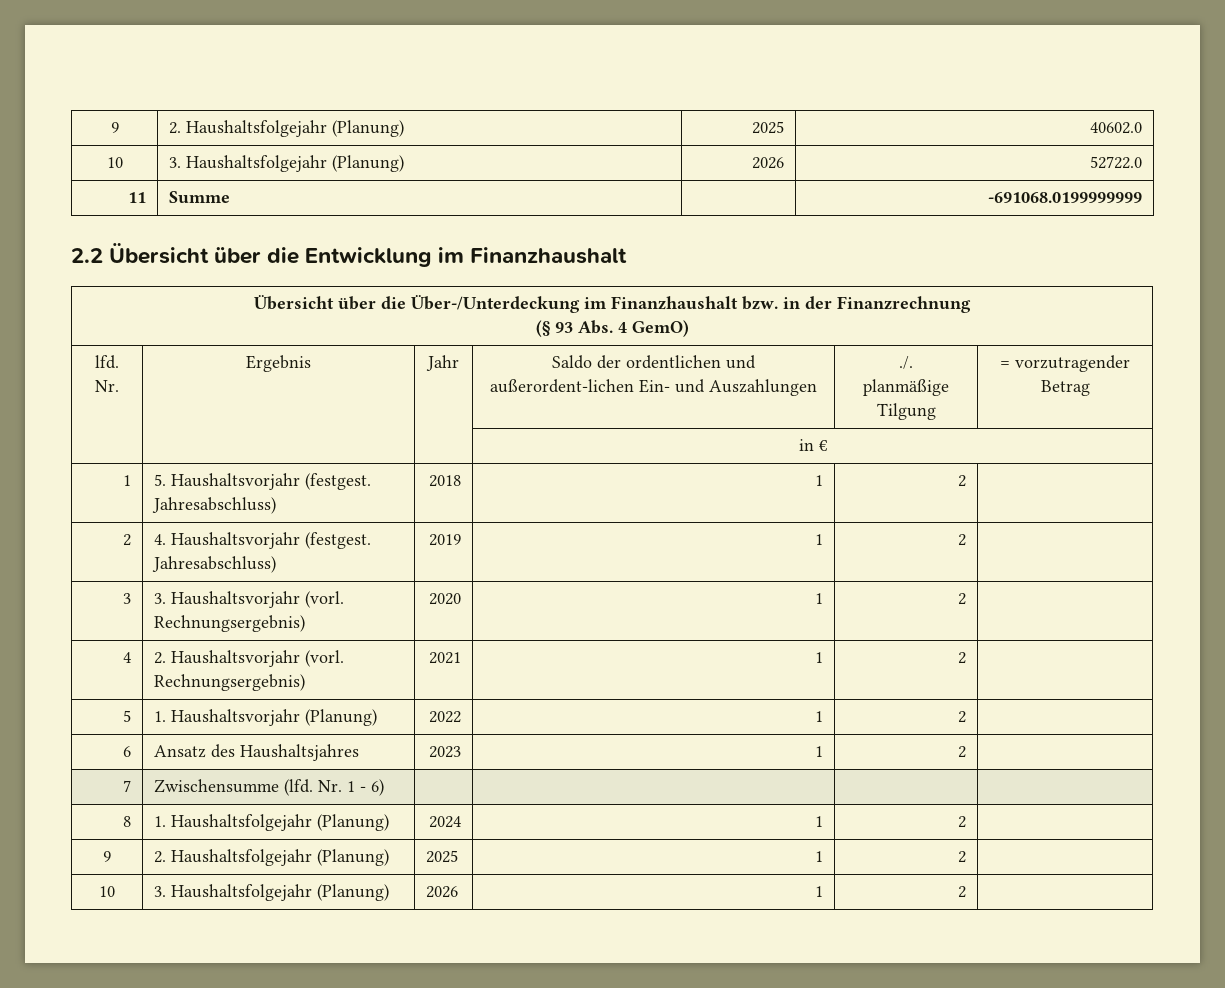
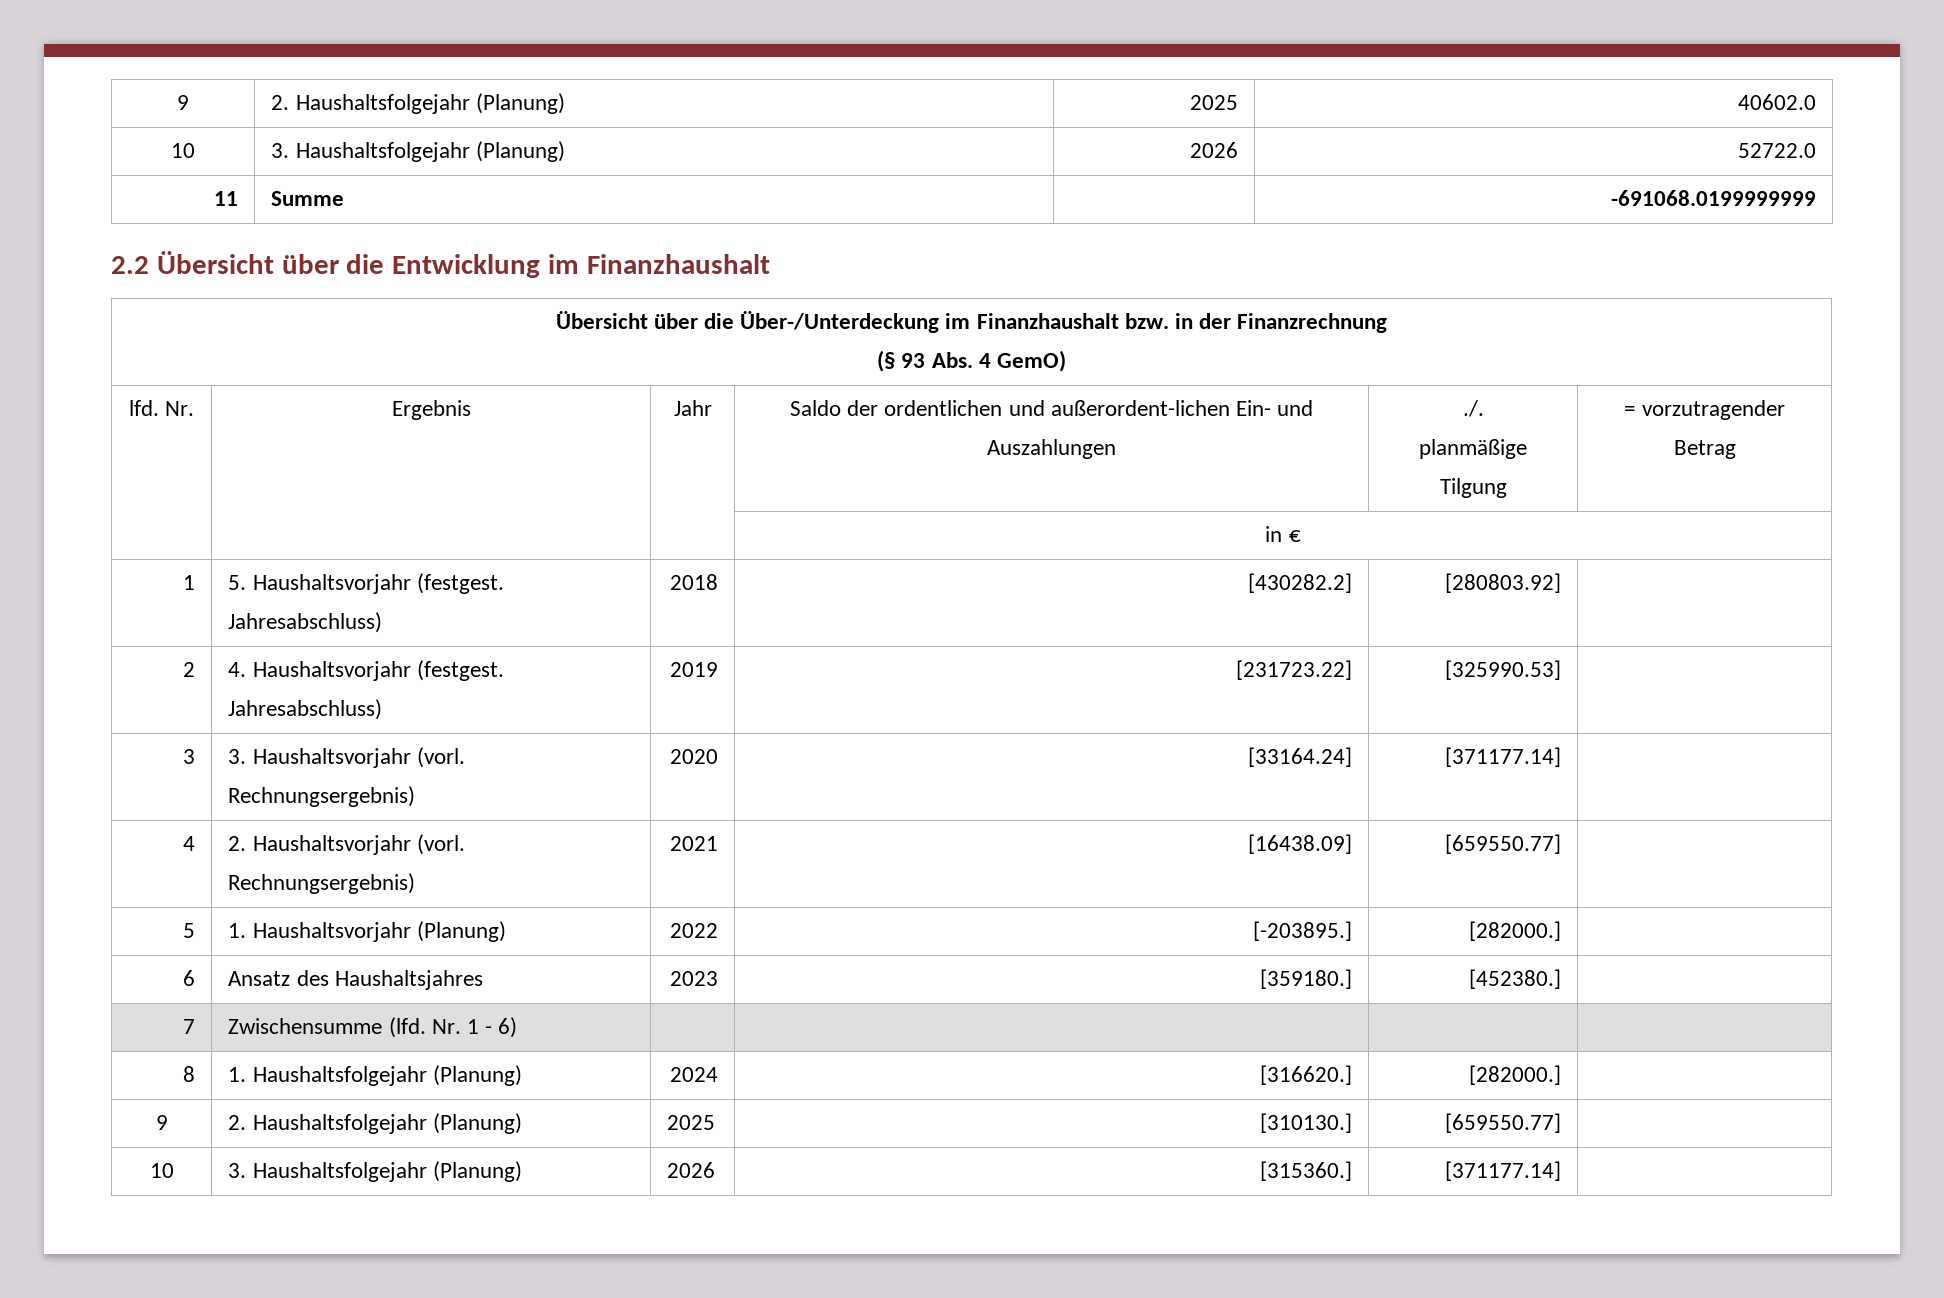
- 1 | 5. Haushaltsvorjahr (festgest. Jahresabschluss) | 2018 | 1 | 2 |
+ 1 | 5. Haushaltsvorjahr (festgest. Jahresabschluss) | 2018 | [430282.2] | [280803.92] |
- 2 | 4. Haushaltsvorjahr (festgest. Jahresabschluss) | 2019 | 1 | 2 |
+ 2 | 4. Haushaltsvorjahr (festgest. Jahresabschluss) | 2019 | [231723.22] | [325990.53] |
- 3 | 3. Haushaltsvorjahr (vorl. Rechnungsergebnis) | 2020 | 1 | 2 |
+ 3 | 3. Haushaltsvorjahr (vorl. Rechnungsergebnis) | 2020 | [33164.24] | [371177.14] |
- 4 | 2. Haushaltsvorjahr (vorl. Rechnungsergebnis) | 2021 | 1 | 2 |
+ 4 | 2. Haushaltsvorjahr (vorl. Rechnungsergebnis) | 2021 | [16438.09] | [659550.77] |
- 5 | 1. Haushaltsvorjahr (Planung) | 2022 | 1 | 2 |
+ 5 | 1. Haushaltsvorjahr (Planung) | 2022 | [-203895.] | [282000.] |
- 6 | Ansatz des Haushaltsjahres | 2023 | 1 | 2 |
+ 6 | Ansatz des Haushaltsjahres | 2023 | [359180.] | [452380.] |
- 8 | 1. Haushaltsfolgejahr (Planung) | 2024 | 1 | 2 |
- 9 | 2. Haushaltsfolgejahr (Planung) | 2025 | 1 | 2 |
- 10 | 3. Haushaltsfolgejahr (Planung) | 2026 | 1 | 2 |
+ 8 | 1. Haushaltsfolgejahr (Planung) | 2024 | [316620.] | [282000.] |
+ 9 | 2. Haushaltsfolgejahr (Planung) | 2025 | [310130.] | [659550.77] |
+ 10 | 3. Haushaltsfolgejahr (Planung) | 2026 | [315360.] | [371177.14] |

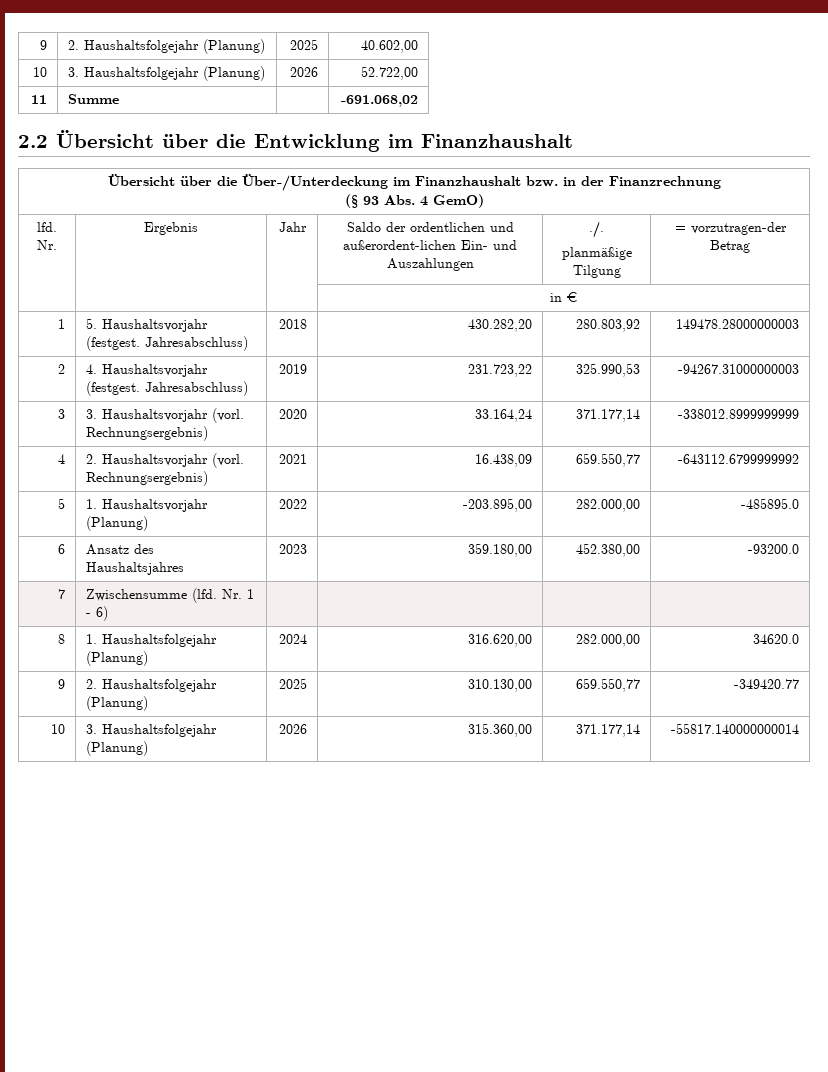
- 9 | 2. Haushaltsfolgejahr (Planung) | 2025 | 40602.0
- 10 | 3. Haushaltsfolgejahr (Planung) | 2026 | 52722.0
+ 9 | 2. Haushaltsfolgejahr (Planung) | 2025 | 40.602,00
+ 10 | 3. Haushaltsfolgejahr (Planung) | 2026 | 52.722,00
- 11 | Summe | | -691068.0199999999
+ 11 | Summe | | -691.068,02
  lfd. Nr. | Ergebnis | Jahr | Saldo der ordentlichen und außerordent-lichen Ein- und Auszahlungen | ./.
- planmäßige Tilgung | = vorzutragender Betrag
+ planmäßige Tilgung | = vorzutragen-der Betrag
- 1 | 5. Haushaltsvorjahr (festgest. Jahresabschluss) | 2018 | [430282.2] | [280803.92] |
+ 1 | 5. Haushaltsvorjahr (festgest. Jahresabschluss) | 2018 | 430.282,20 | 280.803,92 | 149478.28000000003
- 2 | 4. Haushaltsvorjahr (festgest. Jahresabschluss) | 2019 | [231723.22] | [325990.53] |
+ 2 | 4. Haushaltsvorjahr (festgest. Jahresabschluss) | 2019 | 231.723,22 | 325.990,53 | -94267.31000000003
- 3 | 3. Haushaltsvorjahr (vorl. Rechnungsergebnis) | 2020 | [33164.24] | [371177.14] |
+ 3 | 3. Haushaltsvorjahr (vorl. Rechnungsergebnis) | 2020 | 33.164,24 | 371.177,14 | -338012.8999999999
- 4 | 2. Haushaltsvorjahr (vorl. Rechnungsergebnis) | 2021 | [16438.09] | [659550.77] |
+ 4 | 2. Haushaltsvorjahr (vorl. Rechnungsergebnis) | 2021 | 16.438,09 | 659.550,77 | -643112.6799999992
- 5 | 1. Haushaltsvorjahr (Planung) | 2022 | [-203895.] | [282000.] |
+ 5 | 1. Haushaltsvorjahr (Planung) | 2022 | -203.895,00 | 282.000,00 | -485895.0
- 6 | Ansatz des Haushaltsjahres | 2023 | [359180.] | [452380.] |
+ 6 | Ansatz des Haushaltsjahres | 2023 | 359.180,00 | 452.380,00 | -93200.0
- 8 | 1. Haushaltsfolgejahr (Planung) | 2024 | [316620.] | [282000.] |
- 9 | 2. Haushaltsfolgejahr (Planung) | 2025 | [310130.] | [659550.77] |
- 10 | 3. Haushaltsfolgejahr (Planung) | 2026 | [315360.] | [371177.14] |
+ 8 | 1. Haushaltsfolgejahr (Planung) | 2024 | 316.620,00 | 282.000,00 | 34620.0
+ 9 | 2. Haushaltsfolgejahr (Planung) | 2025 | 310.130,00 | 659.550,77 | -349420.77
+ 10 | 3. Haushaltsfolgejahr (Planung) | 2026 | 315.360,00 | 371.177,14 | -55817.140000000014

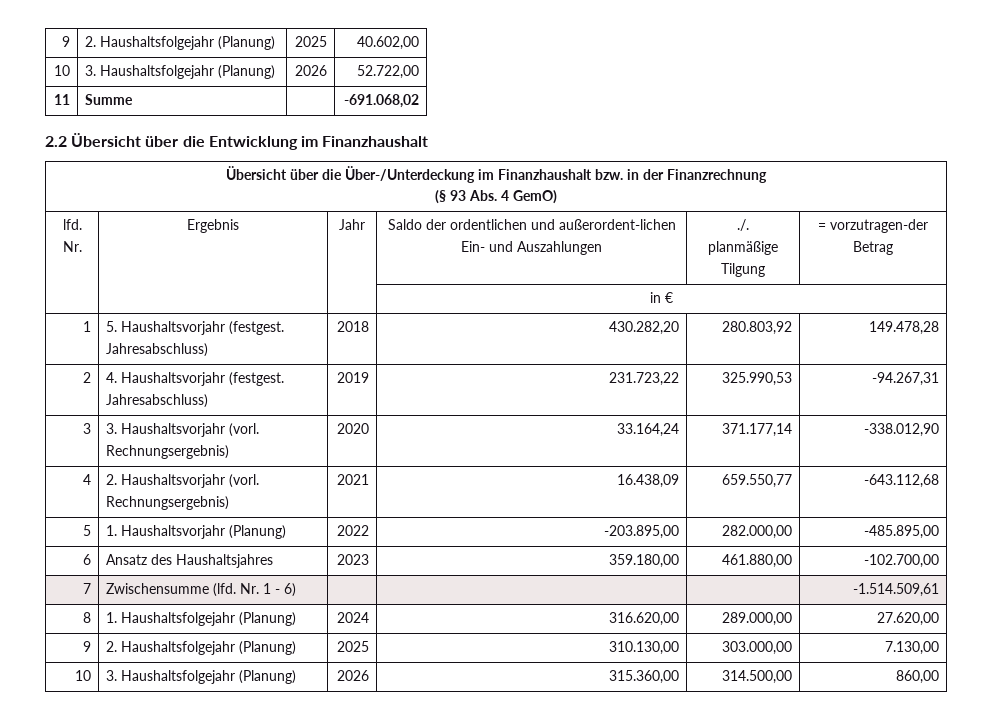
- 1 | 5. Haushaltsvorjahr (festgest. Jahresabschluss) | 2018 | 430.282,20 | 280.803,92 | 149478.28000000003
+ 1 | 5. Haushaltsvorjahr (festgest. Jahresabschluss) | 2018 | 430.282,20 | 280.803,92 | 149.478,28
- 2 | 4. Haushaltsvorjahr (festgest. Jahresabschluss) | 2019 | 231.723,22 | 325.990,53 | -94267.31000000003
+ 2 | 4. Haushaltsvorjahr (festgest. Jahresabschluss) | 2019 | 231.723,22 | 325.990,53 | -94.267,31
- 3 | 3. Haushaltsvorjahr (vorl. Rechnungsergebnis) | 2020 | 33.164,24 | 371.177,14 | -338012.8999999999
+ 3 | 3. Haushaltsvorjahr (vorl. Rechnungsergebnis) | 2020 | 33.164,24 | 371.177,14 | -338.012,90
- 4 | 2. Haushaltsvorjahr (vorl. Rechnungsergebnis) | 2021 | 16.438,09 | 659.550,77 | -643112.6799999992
+ 4 | 2. Haushaltsvorjahr (vorl. Rechnungsergebnis) | 2021 | 16.438,09 | 659.550,77 | -643.112,68
- 5 | 1. Haushaltsvorjahr (Planung) | 2022 | -203.895,00 | 282.000,00 | -485895.0
+ 5 | 1. Haushaltsvorjahr (Planung) | 2022 | -203.895,00 | 282.000,00 | -485.895,00
- 6 | Ansatz des Haushaltsjahres | 2023 | 359.180,00 | 452.380,00 | -93200.0
+ 6 | Ansatz des Haushaltsjahres | 2023 | 359.180,00 | 461.880,00 | -102.700,00
- 7 | Zwischensumme (lfd. Nr. 1 - 6) | | | |
+ 7 | Zwischensumme (lfd. Nr. 1 - 6) | | | | -1.514.509,61
- 8 | 1. Haushaltsfolgejahr (Planung) | 2024 | 316.620,00 | 282.000,00 | 34620.0
+ 8 | 1. Haushaltsfolgejahr (Planung) | 2024 | 316.620,00 | 289.000,00 | 27.620,00
- 9 | 2. Haushaltsfolgejahr (Planung) | 2025 | 310.130,00 | 659.550,77 | -349420.77
+ 9 | 2. Haushaltsfolgejahr (Planung) | 2025 | 310.130,00 | 303.000,00 | 7.130,00
- 10 | 3. Haushaltsfolgejahr (Planung) | 2026 | 315.360,00 | 371.177,14 | -55817.140000000014
+ 10 | 3. Haushaltsfolgejahr (Planung) | 2026 | 315.360,00 | 314.500,00 | 860,00

